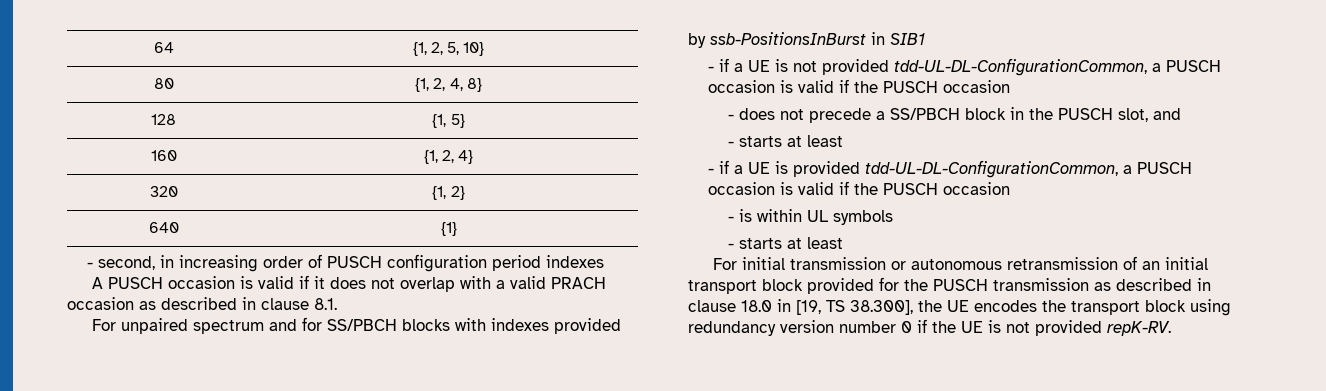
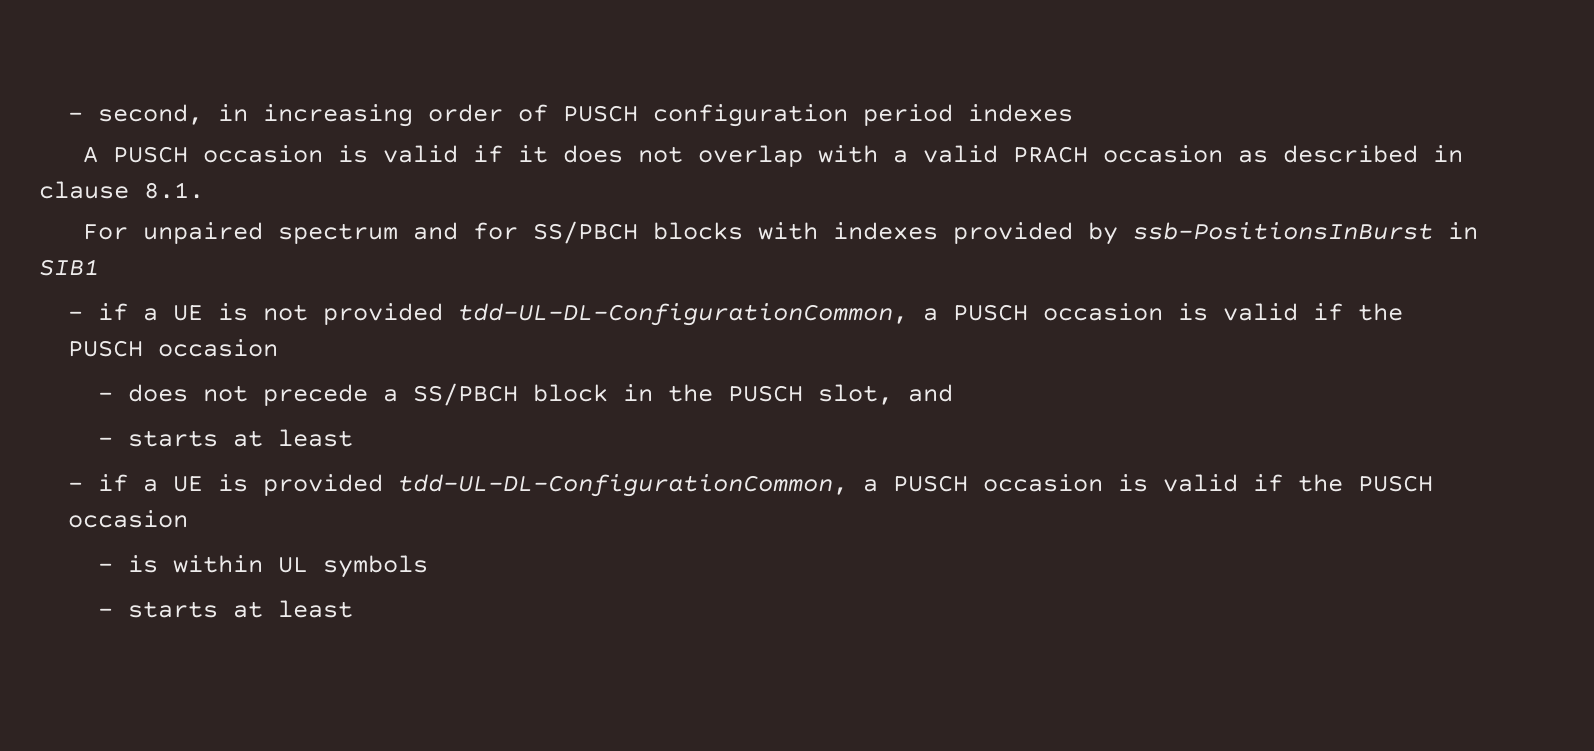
- 64 | {1, 2, 5, 10}
- 80 | {1, 2, 4, 8}
- 128 | {1, 5}
- 160 | {1, 2, 4}
- 320 | {1, 2}
- 640 | {1}
- For initial transmission or autonomous retransmission of an initial transport block provided for the PUSCH transmission as described in clause 18.0 in [19, TS 38.300], the UE encodes the transport block using redundancy version number 0 if the UE is not provided repK-RV.

